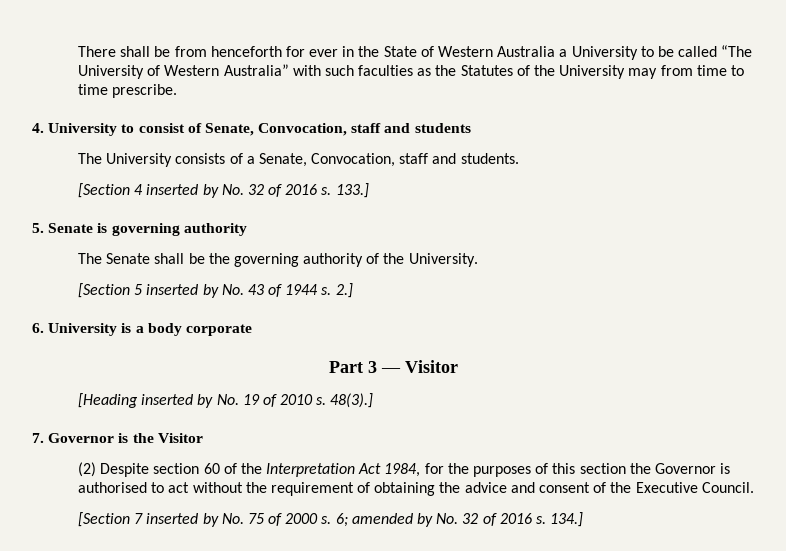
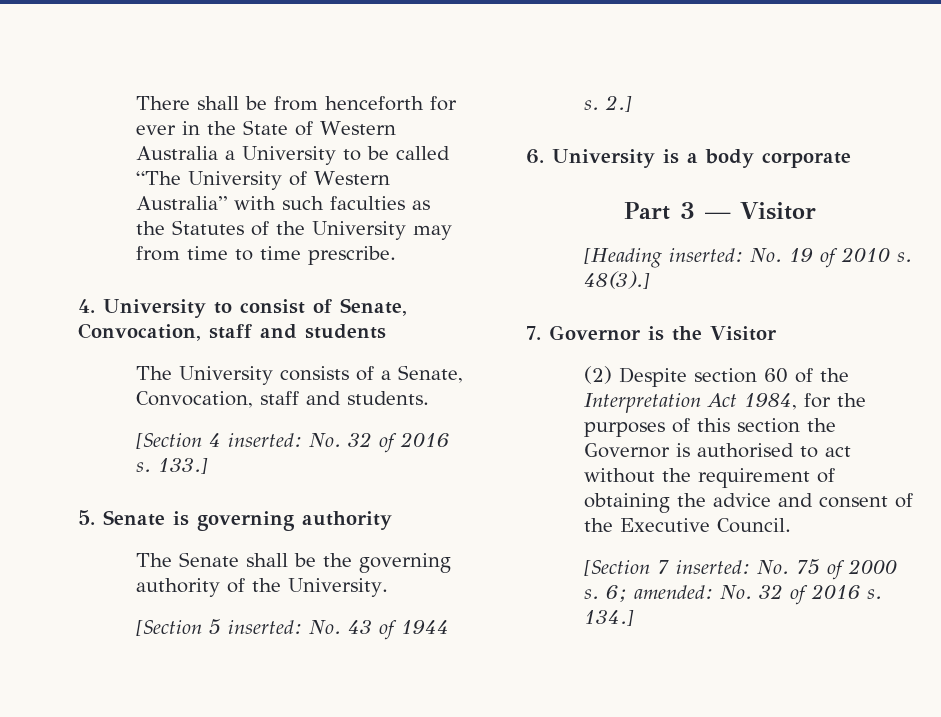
- [Section 4 inserted by No. 32 of 2016 s.
+ [Section 4 inserted: No. 32 of 2016 s.
- [Section 5 inserted by No. 43 of 1944 s.
+ [Section 5 inserted: No. 43 of 1944 s.
- [Heading inserted by No. 19 of 2010 s.
+ [Heading inserted: No. 19 of 2010 s.
- [Section 7 inserted by No. 75 of 2000 s.
+ [Section 7 inserted: No. 75 of 2000 s.
- 6; amended by No. 32 of 2016 s.
+ 6; amended: No. 32 of 2016 s.

